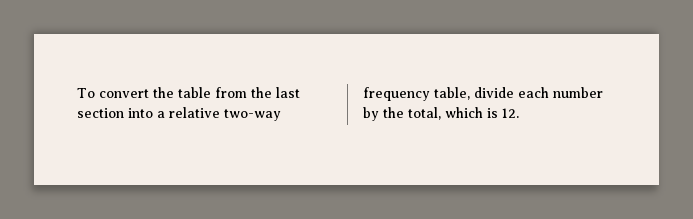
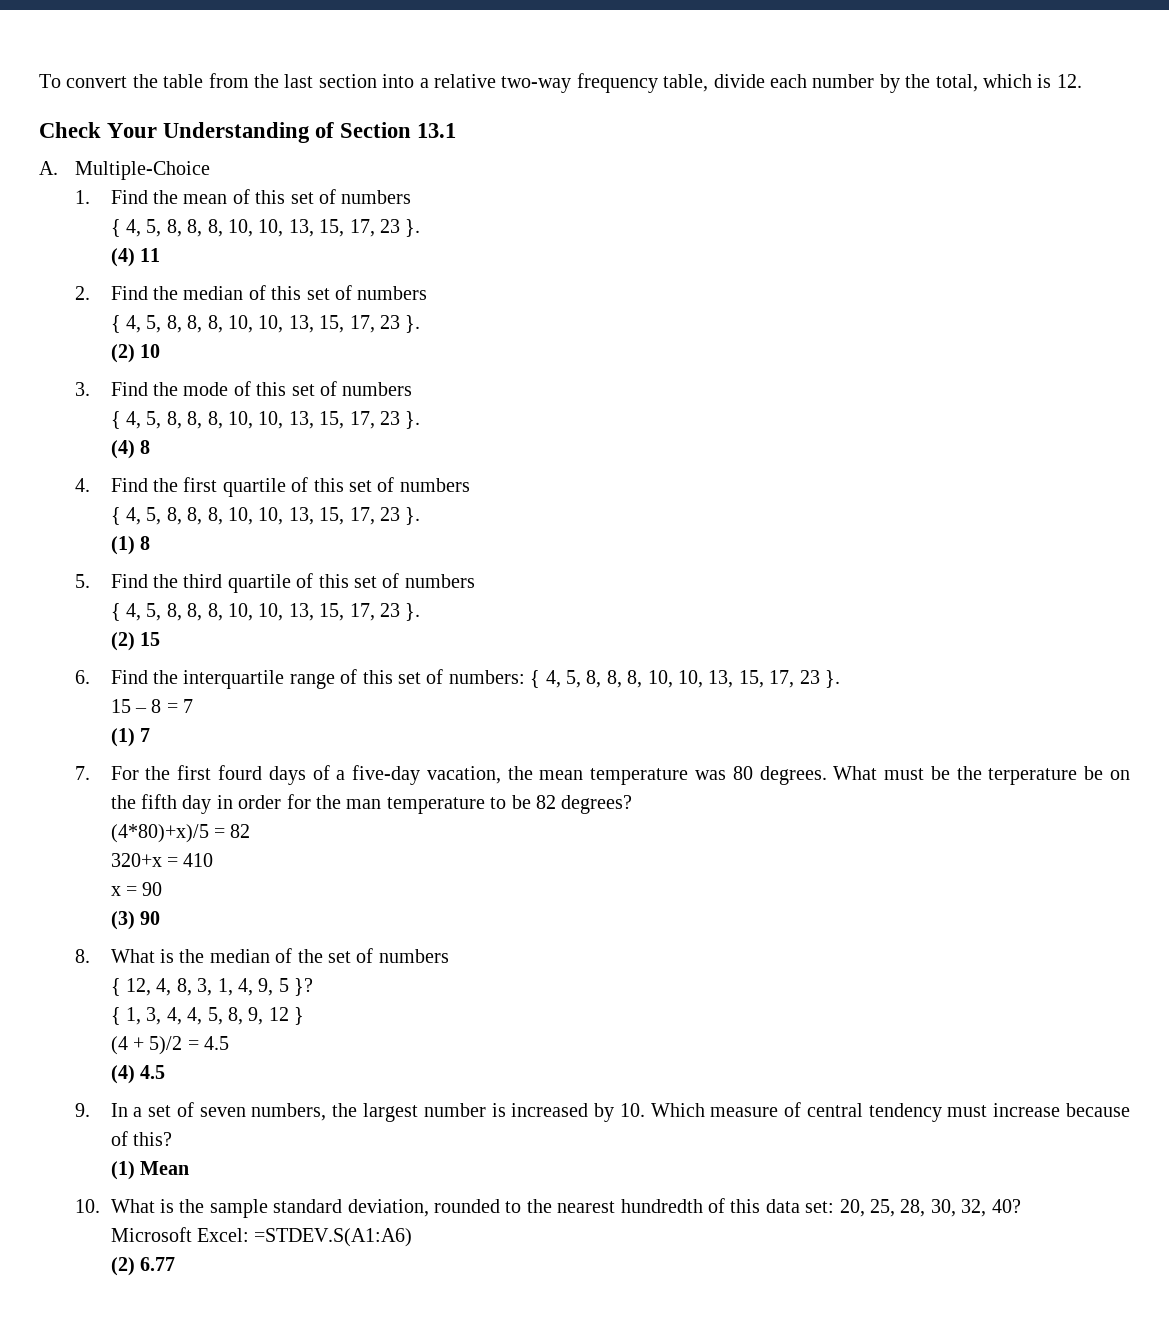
+ Check Your Understanding of Section 13.1
+ A. Multiple-Choice
+ 1. Find the mean of this set of numbers
+ { 4, 5, 8, 8, 8, 10, 10, 13, 15, 17, 23 }.
+ (4) 11
+ 2. Find the median of this set of numbers
+ { 4, 5, 8, 8, 8, 10, 10, 13, 15, 17, 23 }.
+ (2) 10
+ 3. Find the mode of this set of numbers
+ { 4, 5, 8, 8, 8, 10, 10, 13, 15, 17, 23 }.
+ (4) 8
+ 4. Find the first quartile of this set of numbers
+ { 4, 5, 8, 8, 8, 10, 10, 13, 15, 17, 23 }.
+ (1) 8
+ 5. Find the third quartile of this set of numbers
+ { 4, 5, 8, 8, 8, 10, 10, 13, 15, 17, 23 }.
+ (2) 15
+ 6. Find the interquartile range of this set of numbers: { 4, 5, 8, 8, 8, 10, 10, 13, 15, 17, 23 }.
+ 15 – 8 = 7
+ (1) 7
+ 7. For the first fourd days of a five-day vacation, the mean temperature was 80 degrees. What must be the terperature be on the fifth day in order for the man temperature to be 82 degrees?
+ (4*80)+x)/5 = 82
+ 320+x = 410
+ x = 90
+ (3) 90
+ 8. What is the median of the set of numbers
+ { 12, 4, 8, 3, 1, 4, 9, 5 }?
+ { 1, 3, 4, 4, 5, 8, 9, 12 }
+ (4 + 5)/2 = 4.5
+ (4) 4.5
+ 9. In a set of seven numbers, the largest number is increased by 10. Which measure of central tendency must increase because of this?
+ (1) Mean
+ 10. What is the sample standard deviation, rounded to the nearest hundredth of this data set: 20, 25, 28, 30, 32, 40?
+ Microsoft Excel: =STDEV.S(A1:A6)
+ (2) 6.77

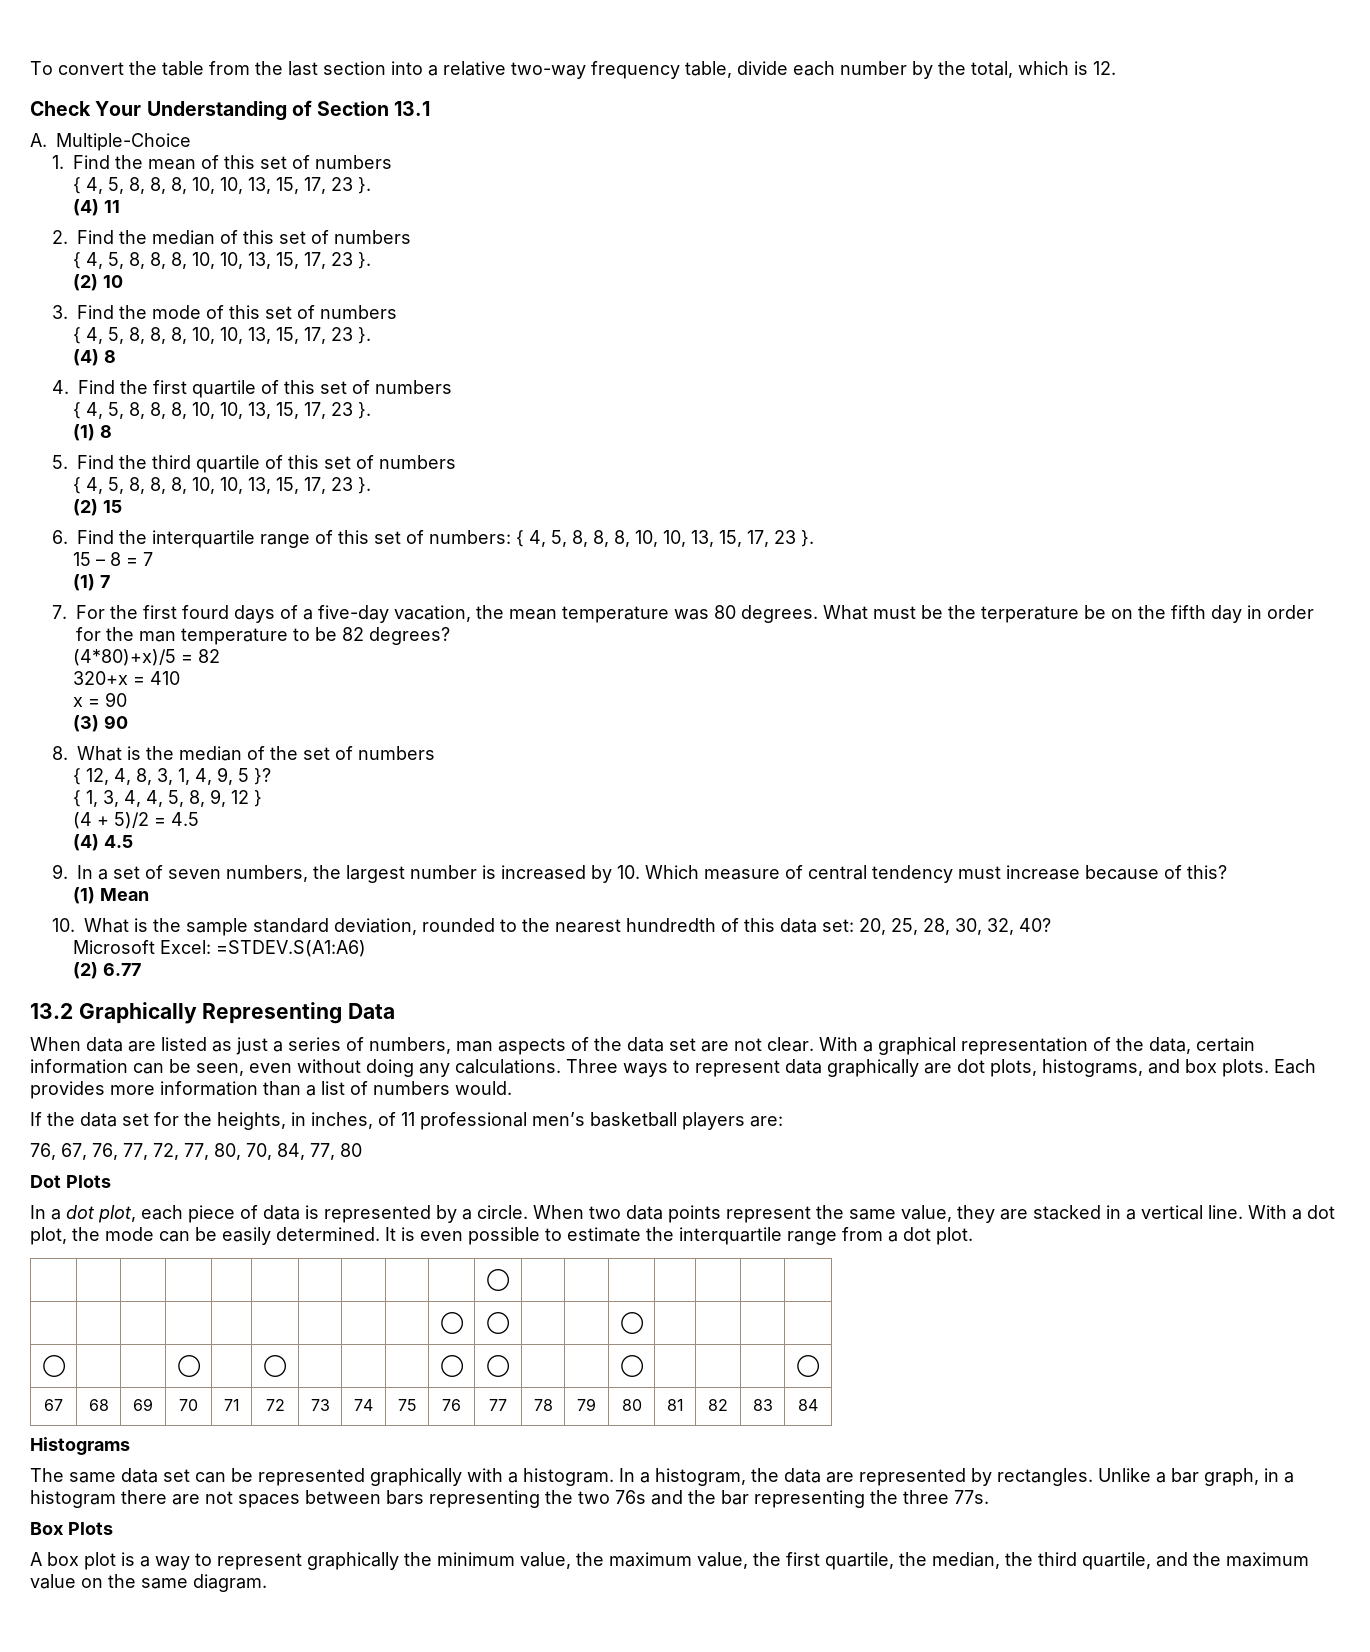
+ 13.2 Graphically Representing Data
+ When data are listed as just a series of numbers, man aspects of the data set are not clear. With a graphical representation of the data, certain information can be seen, even without doing any calculations. Three ways to represent data graphically are dot plots, histograms, and box plots. Each provides more information than a list of numbers would.
+ If the data set for the heights, in inches, of 11 professional men’s basketball players are:
+ 76, 67, 76, 77, 72, 77, 80, 70, 84, 77, 80
+ Dot Plots
+ In a dot plot, each piece of data is represented by a circle. When two data points represent the same value, they are stacked in a vertical line. With a dot plot, the mode can be easily determined. It is even possible to estimate the interquartile range from a dot plot.
+ | | | | | | | | | | ◯ | | | | | | |
+ | | | | | | | | | ◯ | ◯ | | | ◯ | | | |
+ ◯ | | | ◯ | | ◯ | | | | ◯ | ◯ | | | ◯ | | | | ◯
+ 67 | 68 | 69 | 70 | 71 | 72 | 73 | 74 | 75 | 76 | 77 | 78 | 79 | 80 | 81 | 82 | 83 | 84
+ Histograms
+ The same data set can be represented graphically with a histogram. In a histogram, the data are represented by rectangles. Unlike a bar graph, in a histogram there are not spaces between bars representing the two 76s and the bar representing the three 77s.
+ Box Plots
+ A box plot is a way to represent graphically the minimum value, the maximum value, the first quartile, the median, the third quartile, and the maximum value on the same diagram.

